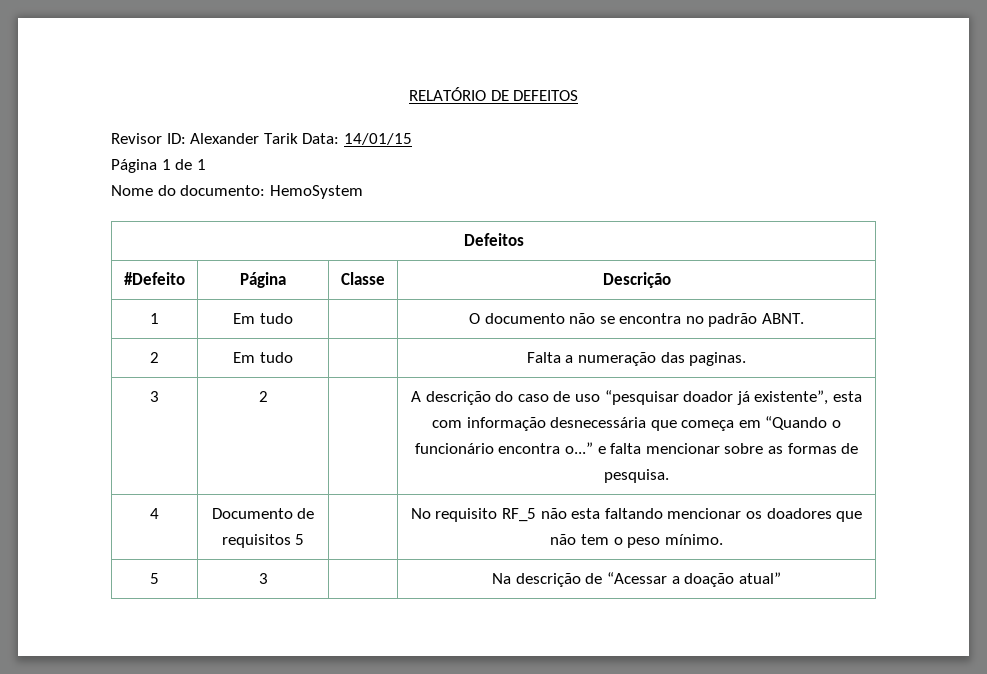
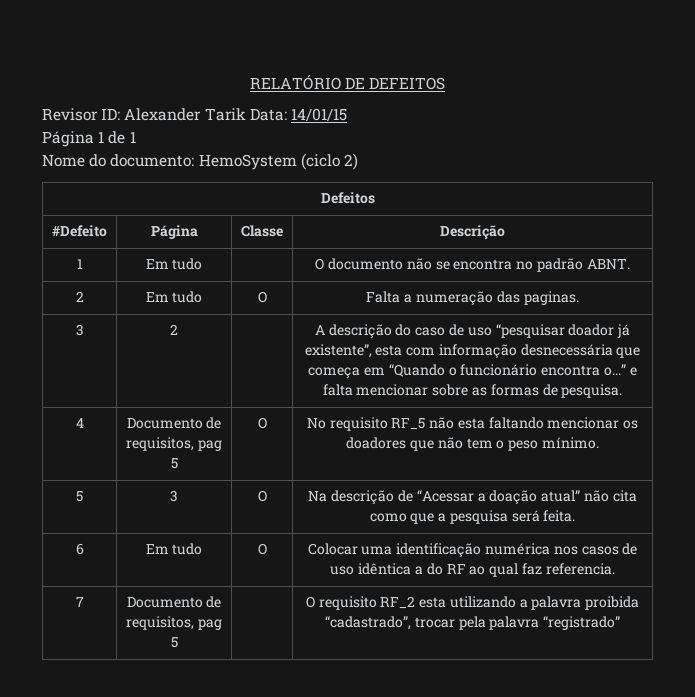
- Nome do documento: HemoSystem
+ Nome do documento: HemoSystem (ciclo 2)
- 2 | Em tudo | | Falta a numeração das paginas.
+ 2 | Em tudo | O | Falta a numeração das paginas.
- 4 | Documento de requisitos 5 | | No requisito RF_5 não esta faltando mencionar os doadores que não tem o peso mínimo.
+ 4 | Documento de requisitos, pag 5 | O | No requisito RF_5 não esta faltando mencionar os doadores que não tem o peso mínimo.
- 5 | 3 | | Na descrição de “Acessar a doação atual”
+ 5 | 3 | O | Na descrição de “Acessar a doação atual” não cita como que a pesquisa será feita.
+ 6 | Em tudo | O | Colocar uma identificação numérica nos casos de uso idêntica a do RF ao qual faz referencia.
+ 7 | Documento de requisitos, pag 5 | | O requisito RF_2 esta utilizando a palavra proibida “cadastrado”, trocar pela palavra “registrado”

